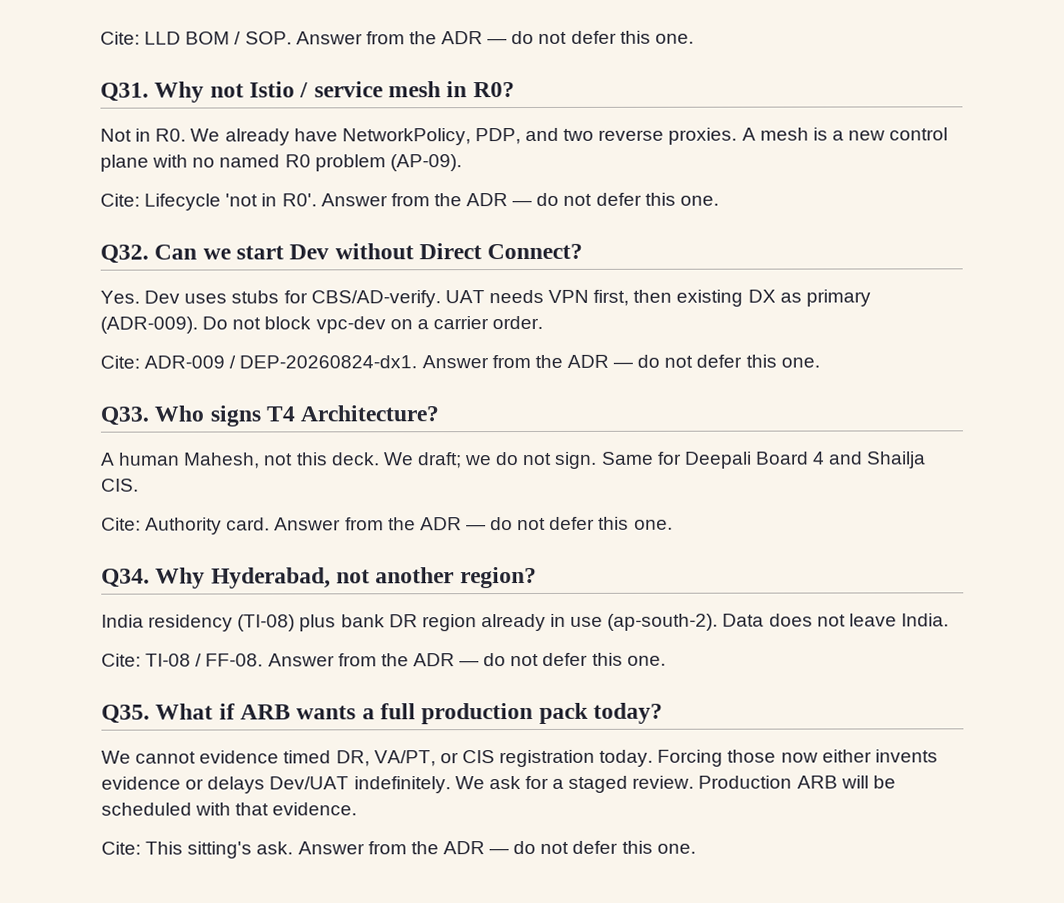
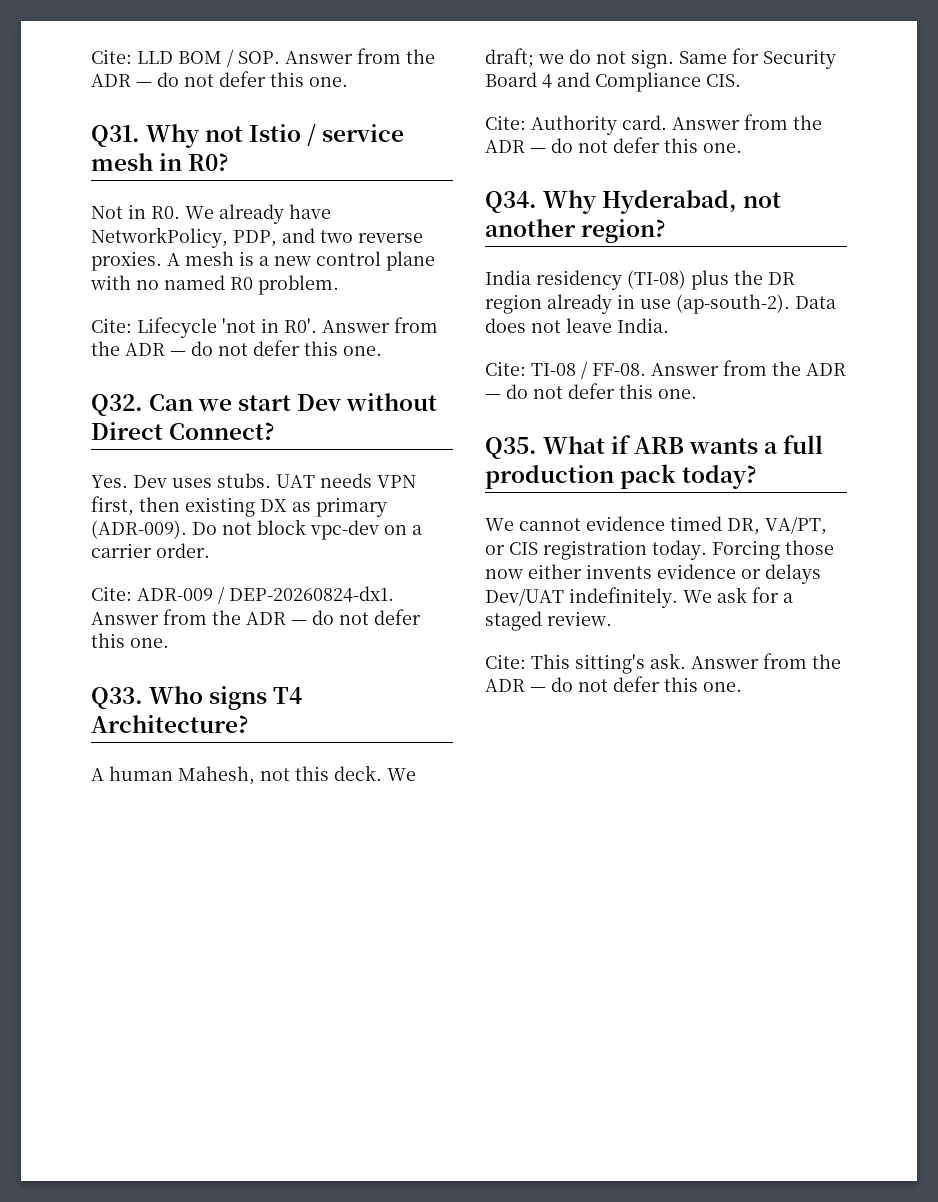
- A mesh is a new control plane with no named R0 problem (AP-09).
+ A mesh is a new control plane with no named R0 problem.
- Yes. Dev uses stubs for CBS/AD-verify.
+ Yes. Dev uses stubs.
- Same for Deepali Board 4 and Shailja CIS.
+ Same for Security Board 4 and Compliance CIS.
- India residency (TI-08) plus bank DR region already in use (ap-south-2).
+ India residency (TI-08) plus the DR region already in use (ap-south-2).
- Production ARB will be scheduled with that evidence.

